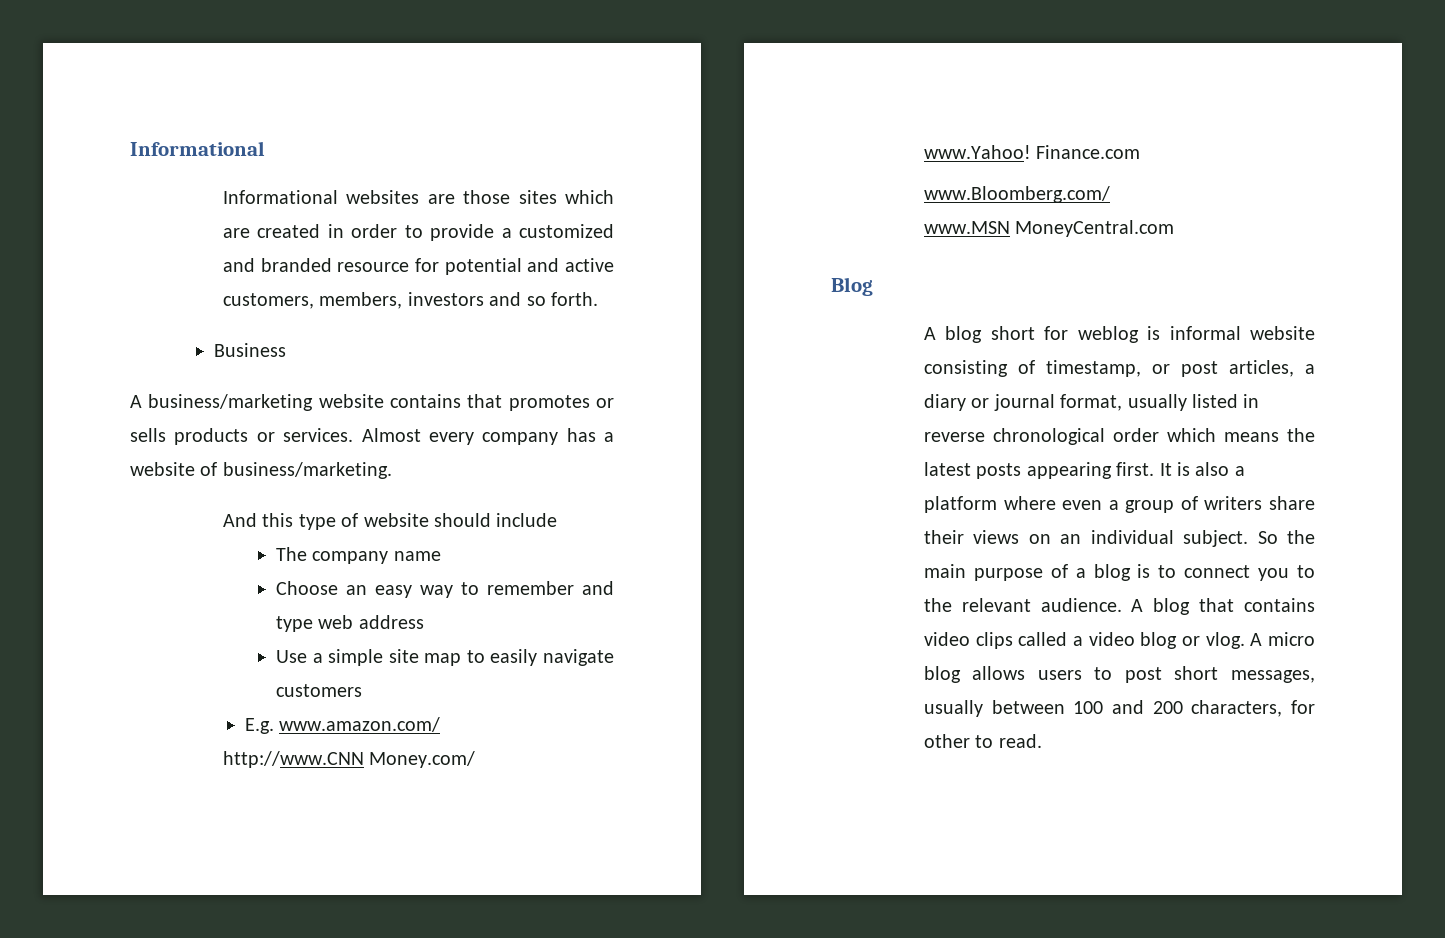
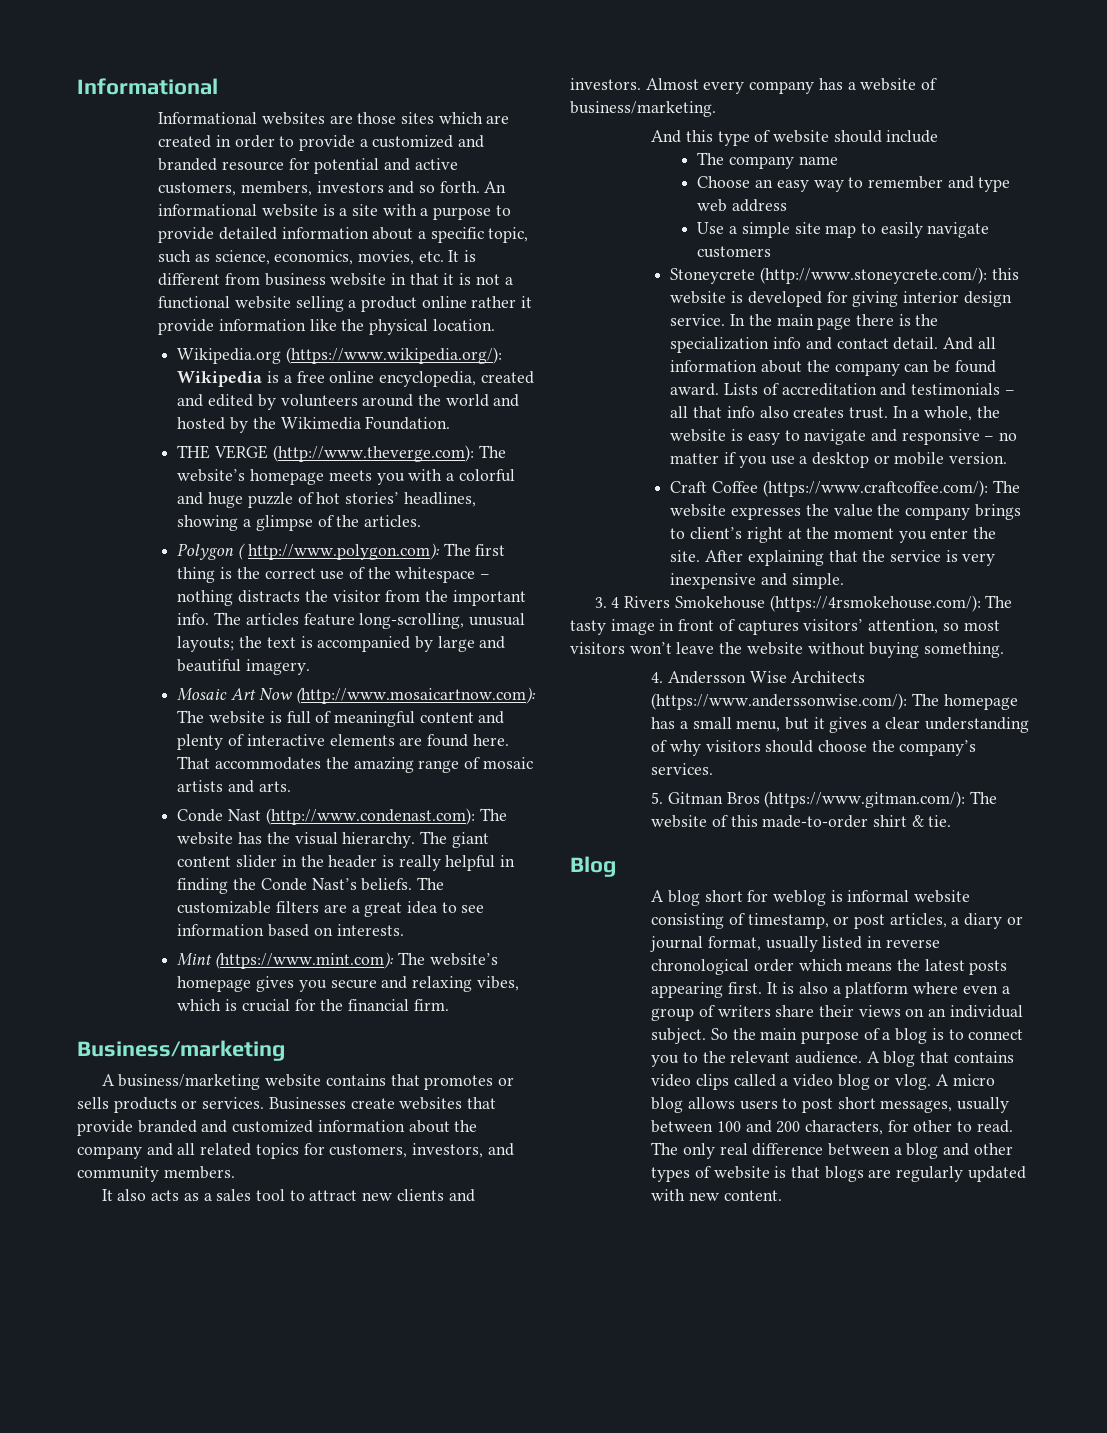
- Informational websites are those sites which are created in order to provide a customized and branded resource for potential and active customers, members, investors and so forth.
- Business
+ Informational websites are those sites which are created in order to provide a customized and branded resource for potential and active customers, members, investors and so forth. An informational website is a site with a purpose to provide detailed information about a specific topic, such as science, economics, movies, etc. It is different from business website in that it is not a functional website selling a product online rather it provide information like the physical location.
+ Wikipedia.org (https://www.wikipedia.org/): Wikipedia is a free online encyclopedia, created and edited by volunteers around the world and hosted by the Wikimedia Foundation.
+ THE VERGE (http://www.theverge.com): The website’s homepage meets you with a colorful and huge puzzle of hot stories’ headlines, showing a glimpse of the articles.
+ Polygon ( http://www.polygon.com): The first thing is the correct use of the whitespace – nothing distracts the visitor from the important info. The articles feature long-scrolling, unusual layouts; the text is accompanied by large and beautiful imagery.
+ Mosaic Art Now (http://www.mosaicartnow.com): The website is full of meaningful content and plenty of interactive elements are found here. That accommodates the amazing range of mosaic artists and arts.
+ Conde Nast (http://www.condenast.com): The website has the visual hierarchy. The giant content slider in the header is really helpful in finding the Conde Nast’s beliefs. The customizable filters are a great idea to see information based on interests.
+ Mint (https://www.mint.com): The website’s homepage gives you secure and relaxing vibes, which is crucial for the financial firm.
+ Business/marketing
+ Businesses create websites that provide branded and customized information about the company and all related topics for customers, investors, and community members.
+ It also acts as a sales tool to attract new clients and investors.
- E.g. www.amazon.com/
- http://www.CNN Money.com/
- www.Yahoo! Finance.com
- www.Bloomberg.com/
- www.MSN MoneyCentral.com
+ Stoneycrete (http://www.stoneycrete.com/): this website is developed for giving interior design service. In the main page there is the specialization info and contact detail. And all information about the company can be found award. Lists of accreditation and testimonials – all that info also creates trust. In a whole, the website is easy to navigate and responsive – no matter if you use a desktop or mobile version.
+ Craft Coffee (https://www.craftcoffee.com/): The website expresses the value the company brings to client’s right at the moment you enter the site. After explaining that the service is very inexpensive and simple.
+ 3. 4 Rivers Smokehouse (https://4rsmokehouse.com/): The tasty image in front of captures visitors’ attention, so most visitors won’t leave the website without buying something.
+ 4. Andersson Wise Architects (https://www.anderssonwise.com/): The homepage has a small menu, but it gives a clear understanding of why visitors should choose the company’s services.
+ 5. Gitman Bros (https://www.gitman.com/): The website of this made-to-order shirt & tie.
+ The only real difference between a blog and other types of website is that blogs are regularly updated with new content.

